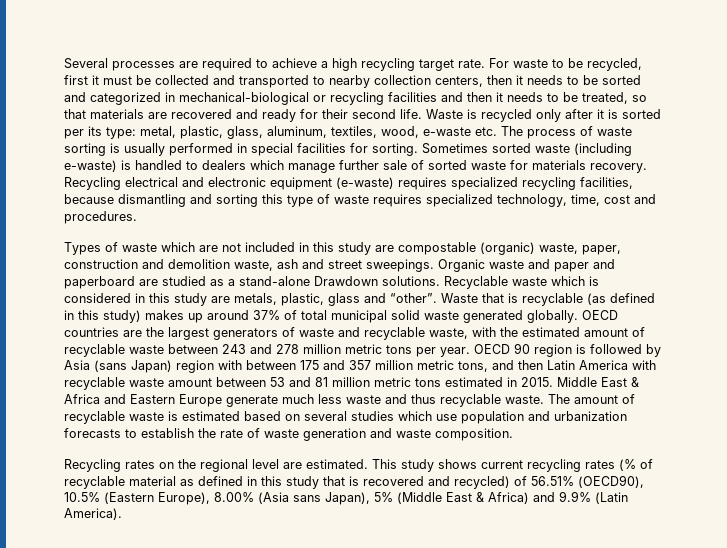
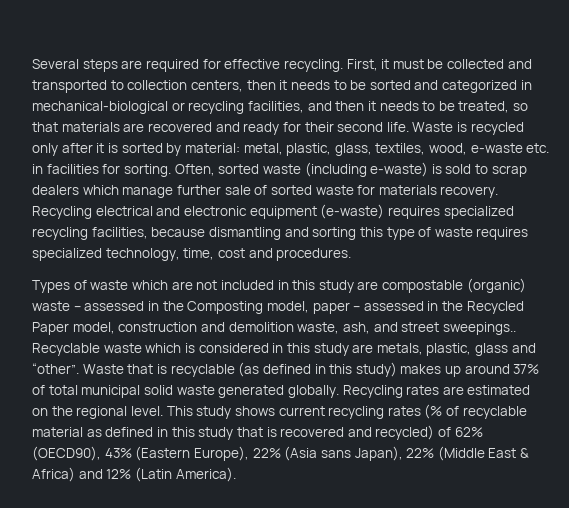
- Several processes are required to achieve a high recycling target rate. For waste to be recycled, first it must be collected and transported to nearby collection centers, then it needs to be sorted and categorized in mechanical-biological or recycling facilities and then it needs to be treated, so that materials are recovered and ready for their second life.
+ Several steps are required for effective recycling. First, it must be collected and transported to collection centers, then it needs to be sorted and categorized in mechanical-biological or recycling facilities, and then it needs to be treated, so that materials are recovered and ready for their second life.
- Waste is recycled only after it is sorted per its type: metal, plastic, glass, aluminum, textiles, wood, e-waste etc. The process of waste sorting is usually performed in special facilities for sorting.
+ Waste is recycled only after it is sorted by material: metal, plastic, glass, textiles, wood, e-waste etc. in facilities for sorting.
- Sometimes sorted waste (including e-waste) is handled to dealers which manage further sale of sorted waste for materials recovery.
+ Often, sorted waste (including e-waste) is sold to scrap dealers which manage further sale of sorted waste for materials recovery.
- Types of waste which are not included in this study are compostable (organic) waste, paper, construction and demolition waste, ash and street sweepings. Organic waste and paper and paperboard are studied as a stand-alone Drawdown solutions.
+ Types of waste which are not included in this study are compostable (organic) waste – assessed in the Composting model, paper – assessed in the Recycled Paper model, construction and demolition waste, ash, and street sweepings..
- OECD countries are the largest generators of waste and recyclable waste, with the estimated amount of recyclable waste between 243 and 278 million metric tons per year. OECD 90 region is followed by Asia (sans Japan) region with between 175 and 357 million metric tons, and then Latin America with recyclable waste amount between 53 and 81 million metric tons estimated in 2015. Middle East & Africa and Eastern Europe generate much less waste and thus recyclable waste. The amount of recyclable waste is estimated based on several studies which use population and urbanization forecasts to establish the rate of waste generation and waste composition.
- Recycling rates on the regional level are estimated.
+ Recycling rates are estimated on the regional level.
- This study shows current recycling rates (% of recyclable material as defined in this study that is recovered and recycled) of 56.51% (OECD90), 10.5% (Eastern Europe), 8.00% (Asia sans Japan), 5% (Middle East & Africa) and 9.9% (Latin America).
+ This study shows current recycling rates (% of recyclable material as defined in this study that is recovered and recycled) of 62% (OECD90), 43% (Eastern Europe), 22% (Asia sans Japan), 22% (Middle East & Africa) and 12% (Latin America).

